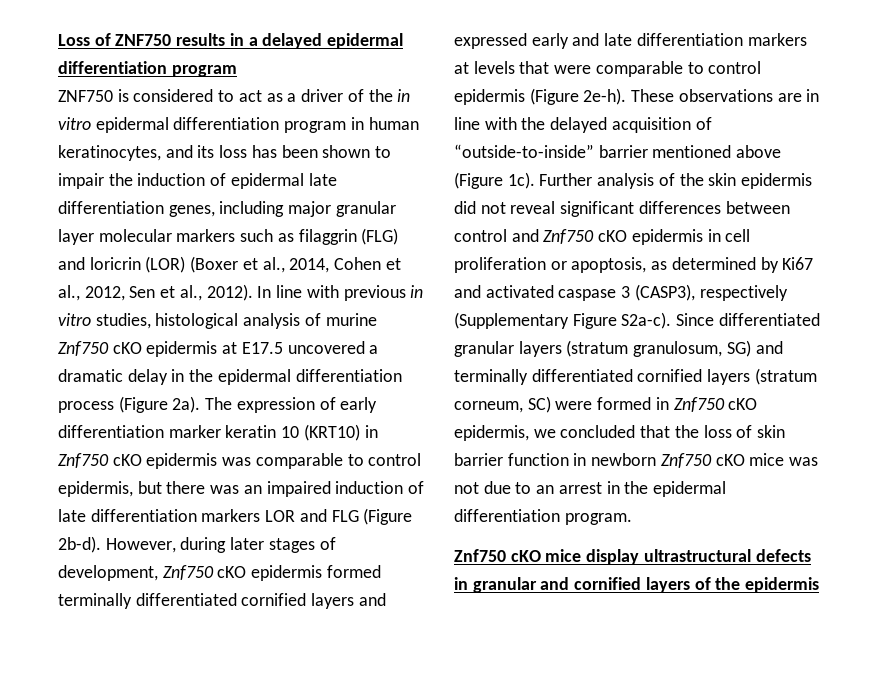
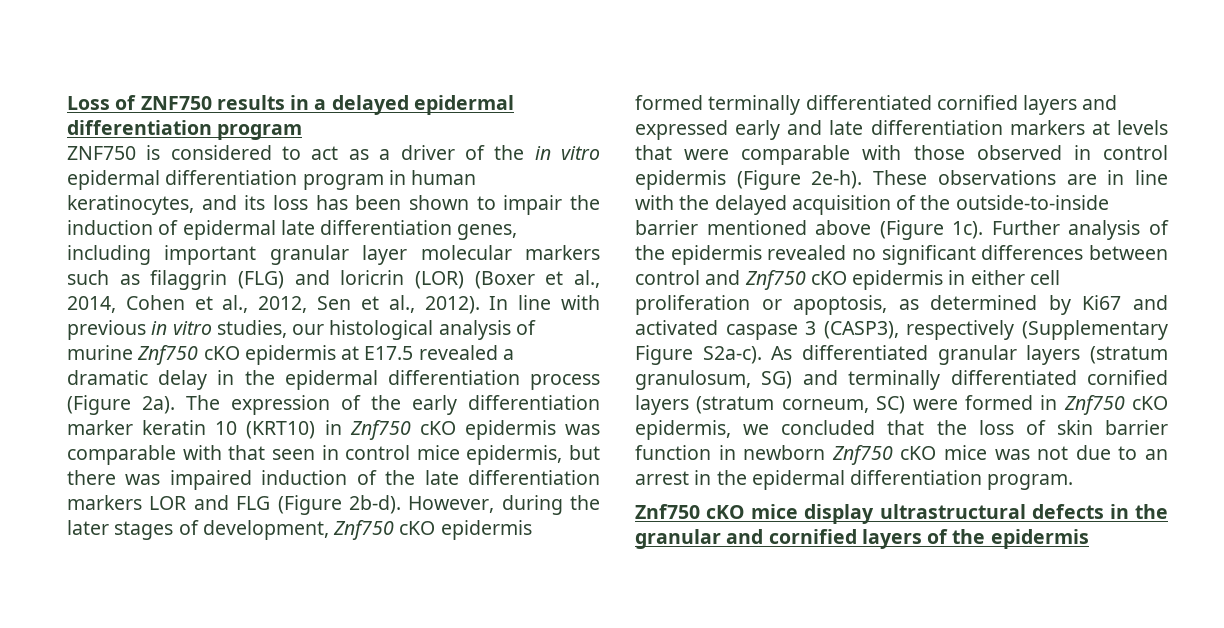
- ZNF750 is considered to act as a driver of the in vitro epidermal differentiation program in human keratinocytes, and its loss has been shown to impair the induction of epidermal late differentiation genes, including major granular layer molecular markers such as filaggrin (FLG) and loricrin (LOR) (Boxer et al., 2014, Cohen et al., 2012, Sen et al., 2012).
+ ZNF750 is considered to act as a driver of the in vitro epidermal differentiation program in human keratinocytes, and its loss has been shown to impair the induction of epidermal late differentiation genes, including important granular layer molecular markers such as filaggrin (FLG) and loricrin (LOR) (Boxer et al., 2014, Cohen et al., 2012, Sen et al., 2012).
- In line with previous in vitro studies, histological analysis of murine Znf750 cKO epidermis at E17.5 uncovered a dramatic delay in the epidermal differentiation process (Figure 2a).
+ In line with previous in vitro studies, our histological analysis of murine Znf750 cKO epidermis at E17.5 revealed a dramatic delay in the epidermal differentiation process (Figure 2a).
- The expression of early differentiation marker keratin 10 (KRT10) in Znf750 cKO epidermis was comparable to control epidermis, but there was an impaired induction of late differentiation markers LOR and FLG (Figure 2b-d).
+ The expression of the early differentiation marker keratin 10 (KRT10) in Znf750 cKO epidermis was comparable with that seen in control mice epidermis, but there was impaired induction of the late differentiation markers LOR and FLG (Figure 2b-d).
- However, during later stages of development, Znf750 cKO epidermis formed terminally differentiated cornified layers and expressed early and late differentiation markers at levels that were comparable to control epidermis (Figure 2e-h).
+ However, during the later stages of development, Znf750 cKO epidermis formed terminally differentiated cornified layers and expressed early and late differentiation markers at levels that were comparable with those observed in control epidermis (Figure 2e-h).
- These observations are in line with the delayed acquisition of “outside-to-inside” barrier mentioned above (Figure 1c).
+ These observations are in line with the delayed acquisition of the outside-to-inside barrier mentioned above (Figure 1c).
- Further analysis of the skin epidermis did not reveal significant differences between control and Znf750 cKO epidermis in cell proliferation or apoptosis, as determined by Ki67 and activated caspase 3 (CASP3), respectively (Supplementary Figure S2a-c).
+ Further analysis of the epidermis revealed no significant differences between control and Znf750 cKO epidermis in either cell proliferation or apoptosis, as determined by Ki67 and activated caspase 3 (CASP3), respectively (Supplementary Figure S2a-c).
- Since differentiated granular layers (stratum granulosum, SG) and terminally differentiated cornified layers (stratum corneum, SC) were formed in Znf750 cKO epidermis, we concluded that the loss of skin barrier function in newborn Znf750 cKO mice was not due to an arrest in the epidermal differentiation program.
+ As differentiated granular layers (stratum granulosum, SG) and terminally differentiated cornified layers (stratum corneum, SC) were formed in Znf750 cKO epidermis, we concluded that the loss of skin barrier function in newborn Znf750 cKO mice was not due to an arrest in the epidermal differentiation program.
- Znf750 cKO mice display ultrastructural defects in granular and cornified layers of the epidermis
+ Znf750 cKO mice display ultrastructural defects in the granular and cornified layers of the epidermis

